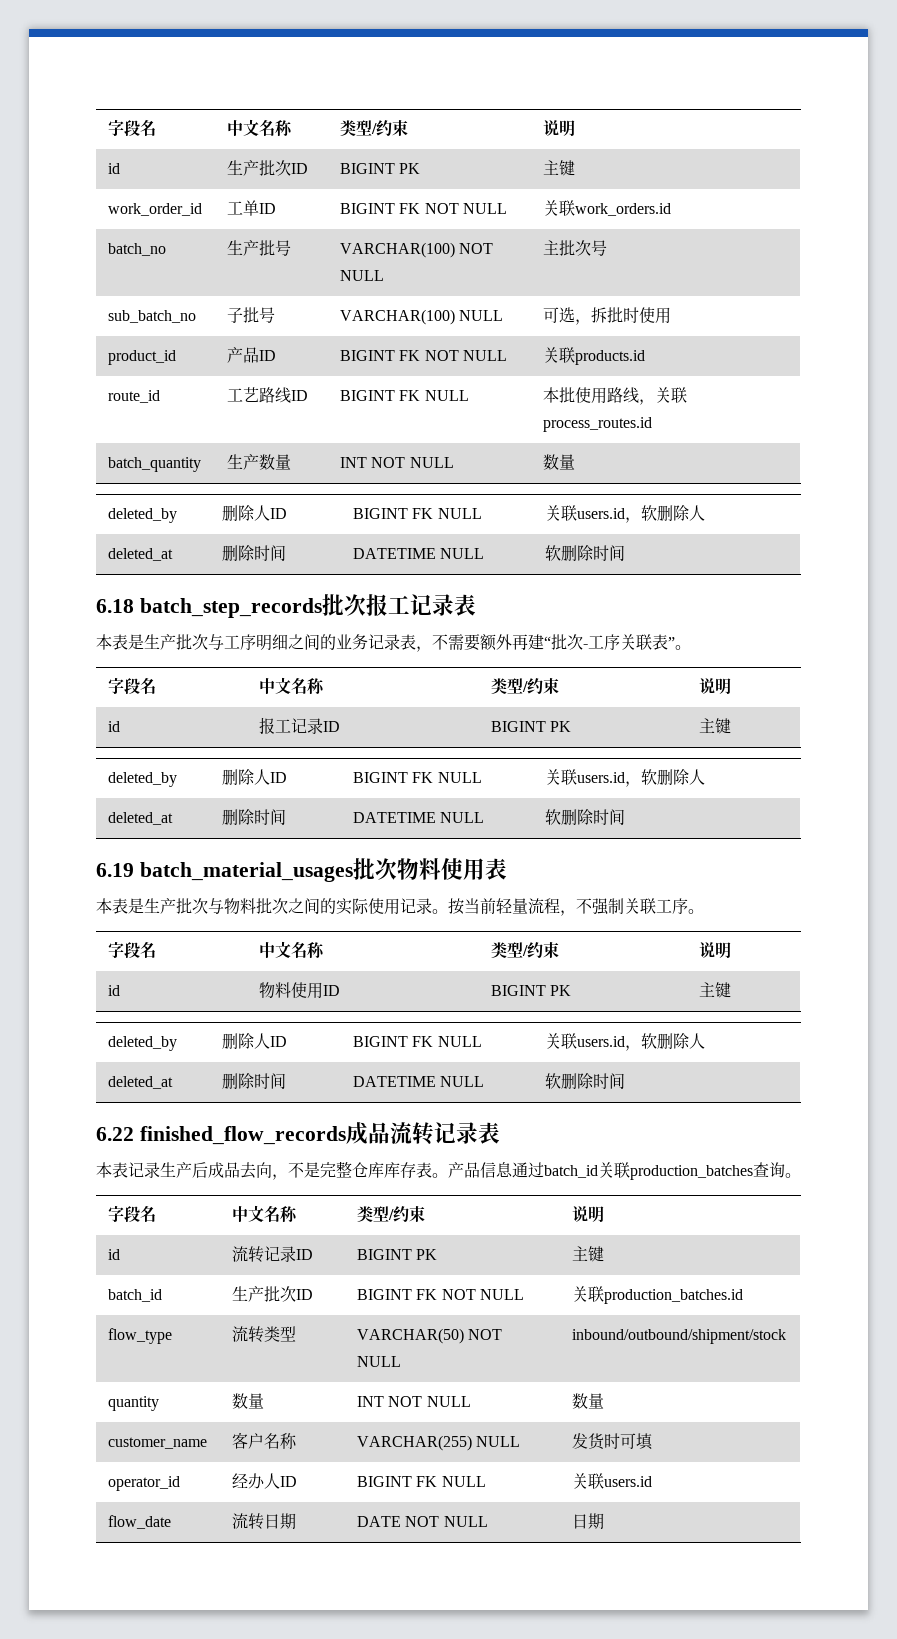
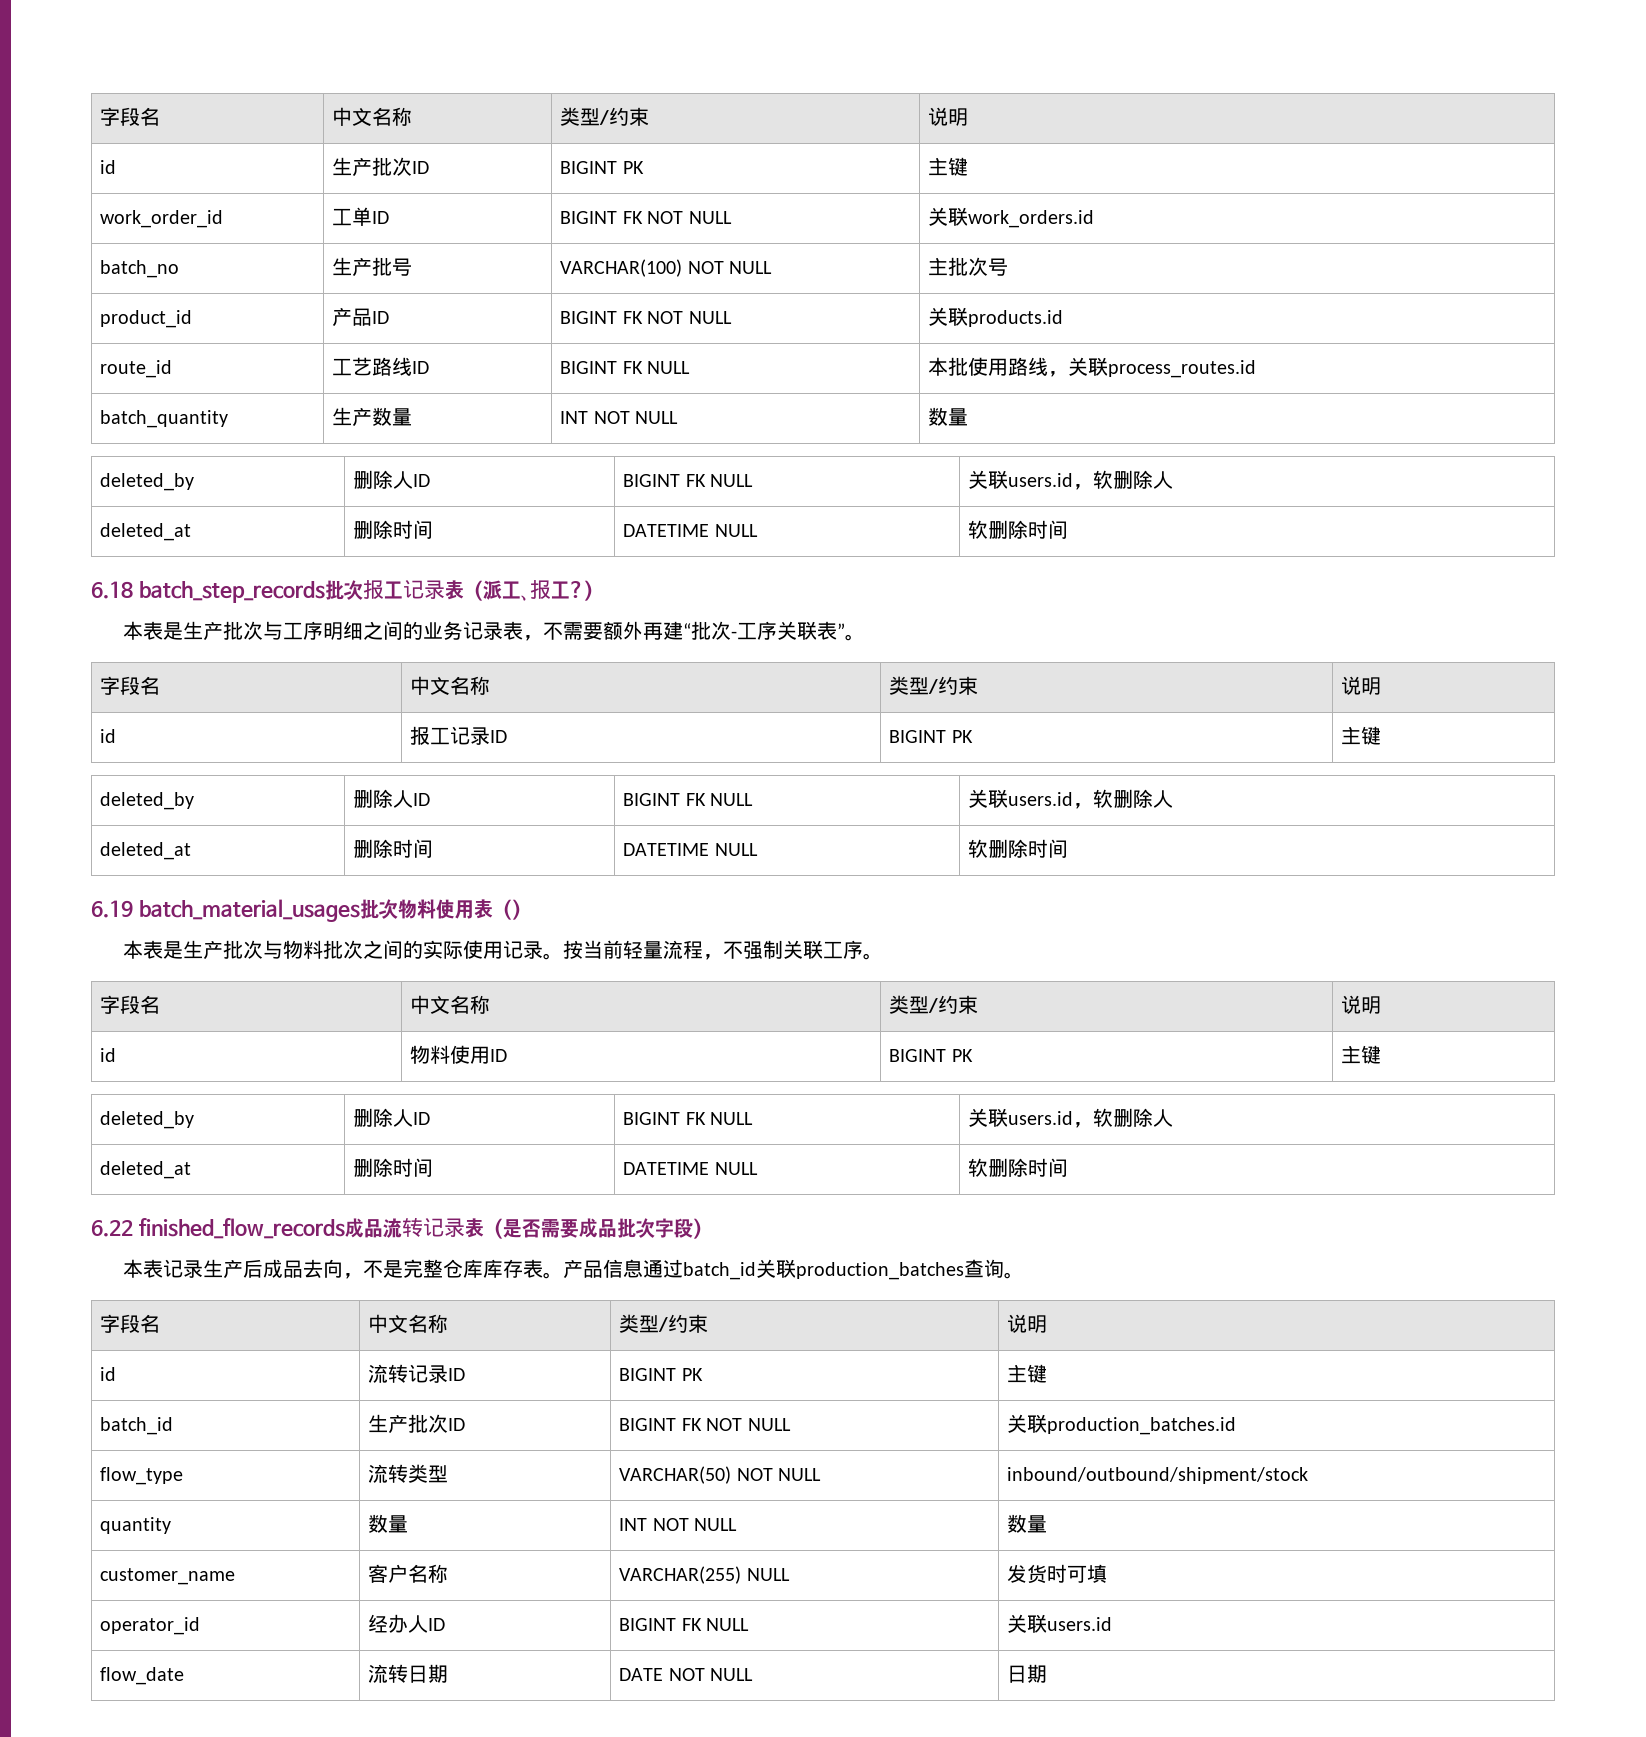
- sub_batch_no | 子批号 | VARCHAR(100) NULL | 可选，拆批时使用
- 6.18 batch_step_records批次报工记录表
+ 6.18 batch_step_records批次报工记录表（派工、报工?）
- 6.19 batch_material_usages批次物料使用表
+ 6.19 batch_material_usages批次物料使用表（）
- 6.22 finished_flow_records成品流转记录表
+ 6.22 finished_flow_records成品流转记录表（是否需要成品批次字段）

